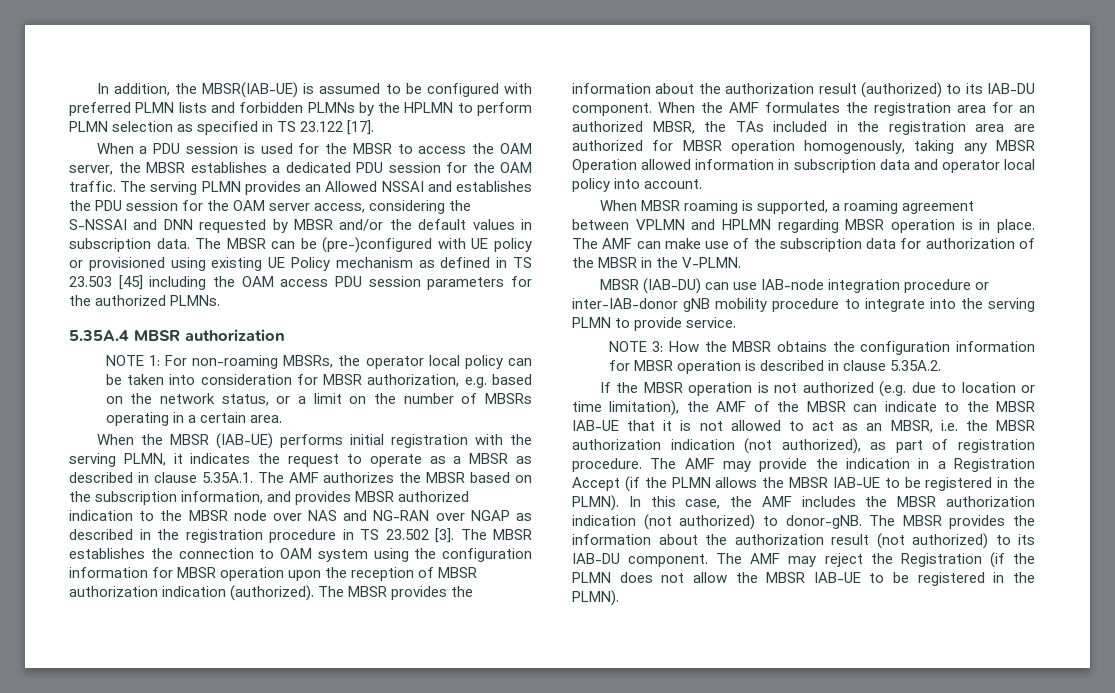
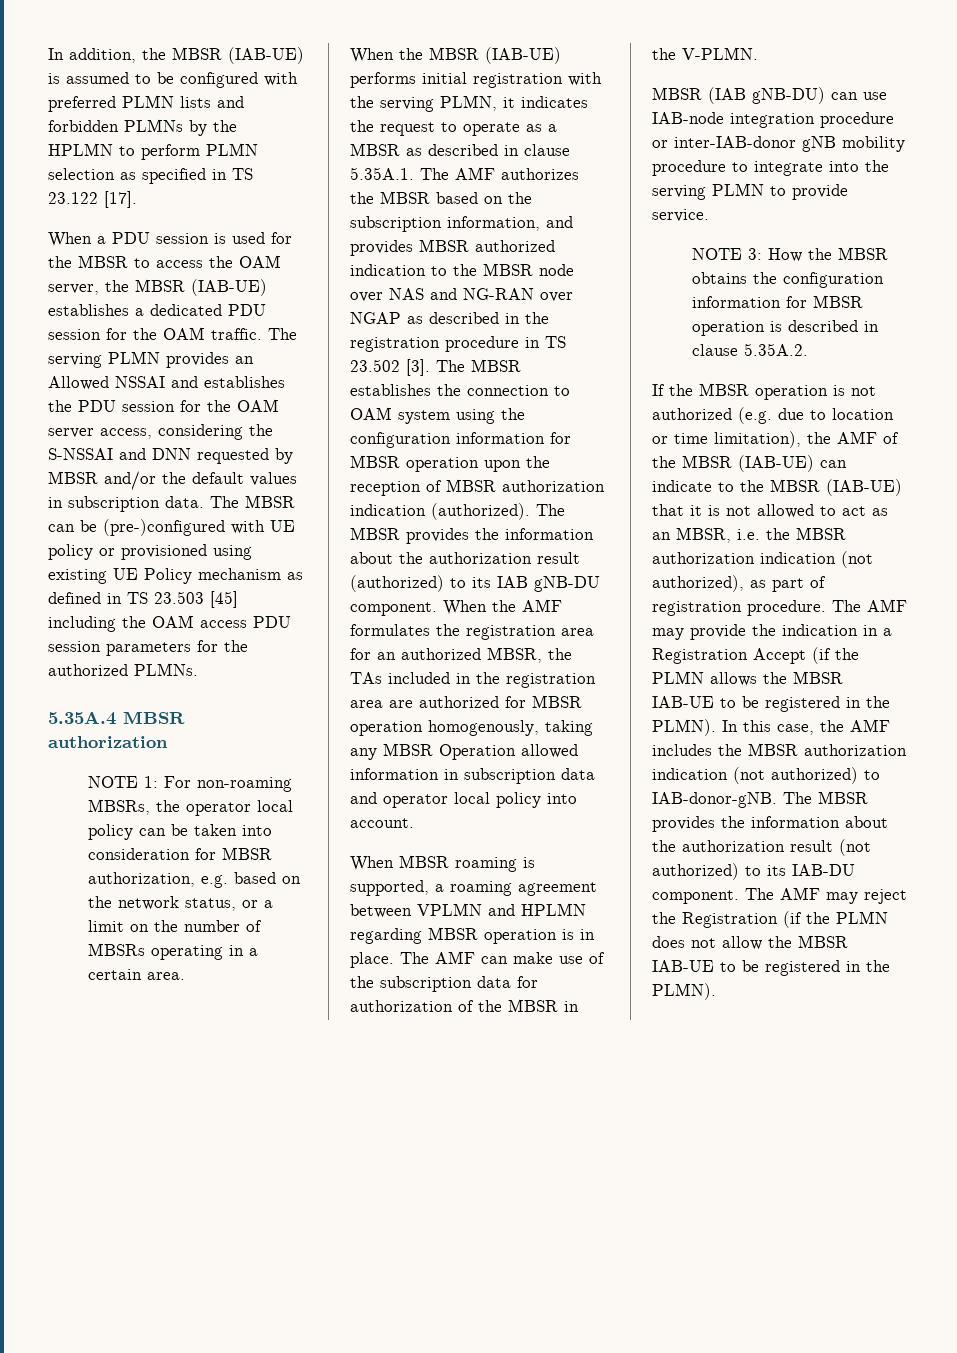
- In addition, the MBSR(IAB-UE) is assumed to be configured with preferred PLMN lists and forbidden PLMNs by the HPLMN to perform PLMN selection as specified in TS 23.122 [17].
+ In addition, the MBSR (IAB-UE) is assumed to be configured with preferred PLMN lists and forbidden PLMNs by the HPLMN to perform PLMN selection as specified in TS 23.122 [17].
- When a PDU session is used for the MBSR to access the OAM server, the MBSR establishes a dedicated PDU session for the OAM traffic.
+ When a PDU session is used for the MBSR to access the OAM server, the MBSR (IAB-UE) establishes a dedicated PDU session for the OAM traffic.
- The MBSR provides the information about the authorization result (authorized) to its IAB-DU component.
+ The MBSR provides the information about the authorization result (authorized) to its IAB gNB-DU component.
- MBSR (IAB-DU) can use IAB-node integration procedure or inter-IAB-donor gNB mobility procedure to integrate into the serving PLMN to provide service.
+ MBSR (IAB gNB-DU) can use IAB-node integration procedure or inter-IAB-donor gNB mobility procedure to integrate into the serving PLMN to provide service.
- If the MBSR operation is not authorized (e.g. due to location or time limitation), the AMF of the MBSR can indicate to the MBSR IAB-UE that it is not allowed to act as an MBSR, i.e. the MBSR authorization indication (not authorized), as part of registration procedure.
+ If the MBSR operation is not authorized (e.g. due to location or time limitation), the AMF of the MBSR (IAB-UE) can indicate to the MBSR (IAB-UE) that it is not allowed to act as an MBSR, i.e. the MBSR authorization indication (not authorized), as part of registration procedure.
- In this case, the AMF includes the MBSR authorization indication (not authorized) to donor-gNB.
+ In this case, the AMF includes the MBSR authorization indication (not authorized) to IAB-donor-gNB.

